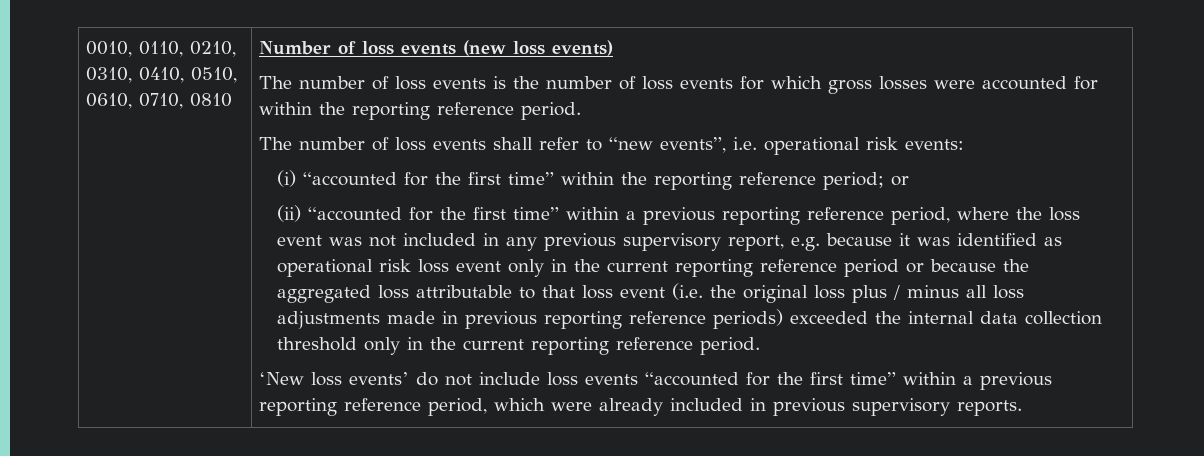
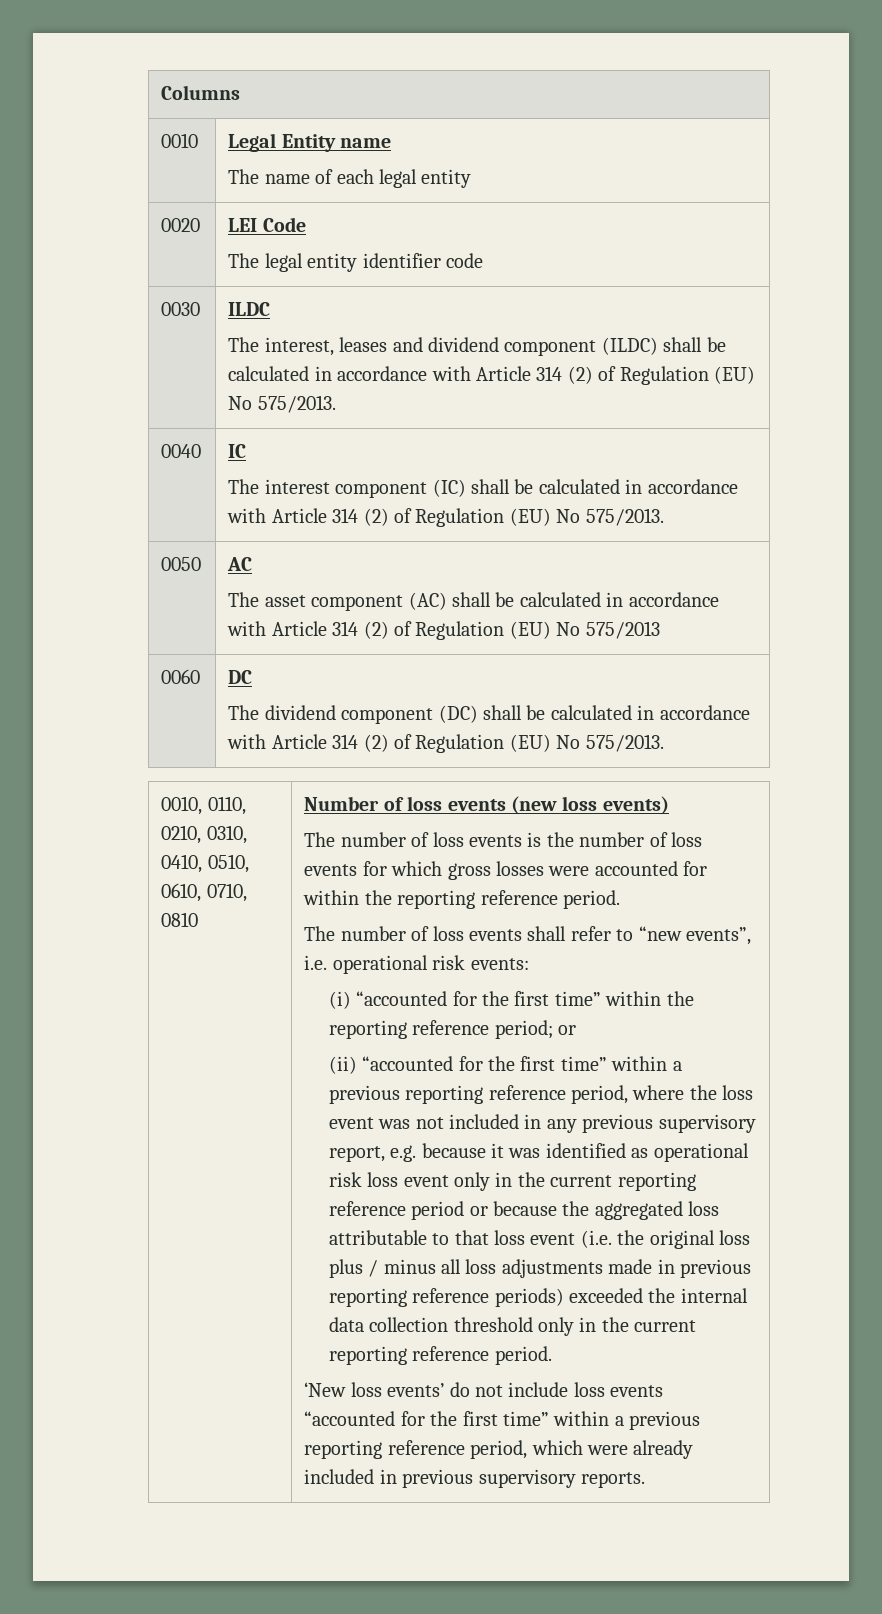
+ Columns
+ 0010 | Legal Entity name
+ The name of each legal entity
+ 0020 | LEI Code
+ The legal entity identifier code
+ 0030 | ILDC
+ The interest, leases and dividend component (ILDC) shall be calculated in accordance with Article 314 (2) of Regulation (EU) No 575/2013.
+ 0040 | IC
+ The interest component (IC) shall be calculated in accordance with Article 314 (2) of Regulation (EU) No 575/2013.
+ 0050 | AC
+ The asset component (AC) shall be calculated in accordance with Article 314 (2) of Regulation (EU) No 575/2013
+ 0060 | DC
+ The dividend component (DC) shall be calculated in accordance with Article 314 (2) of Regulation (EU) No 575/2013.

